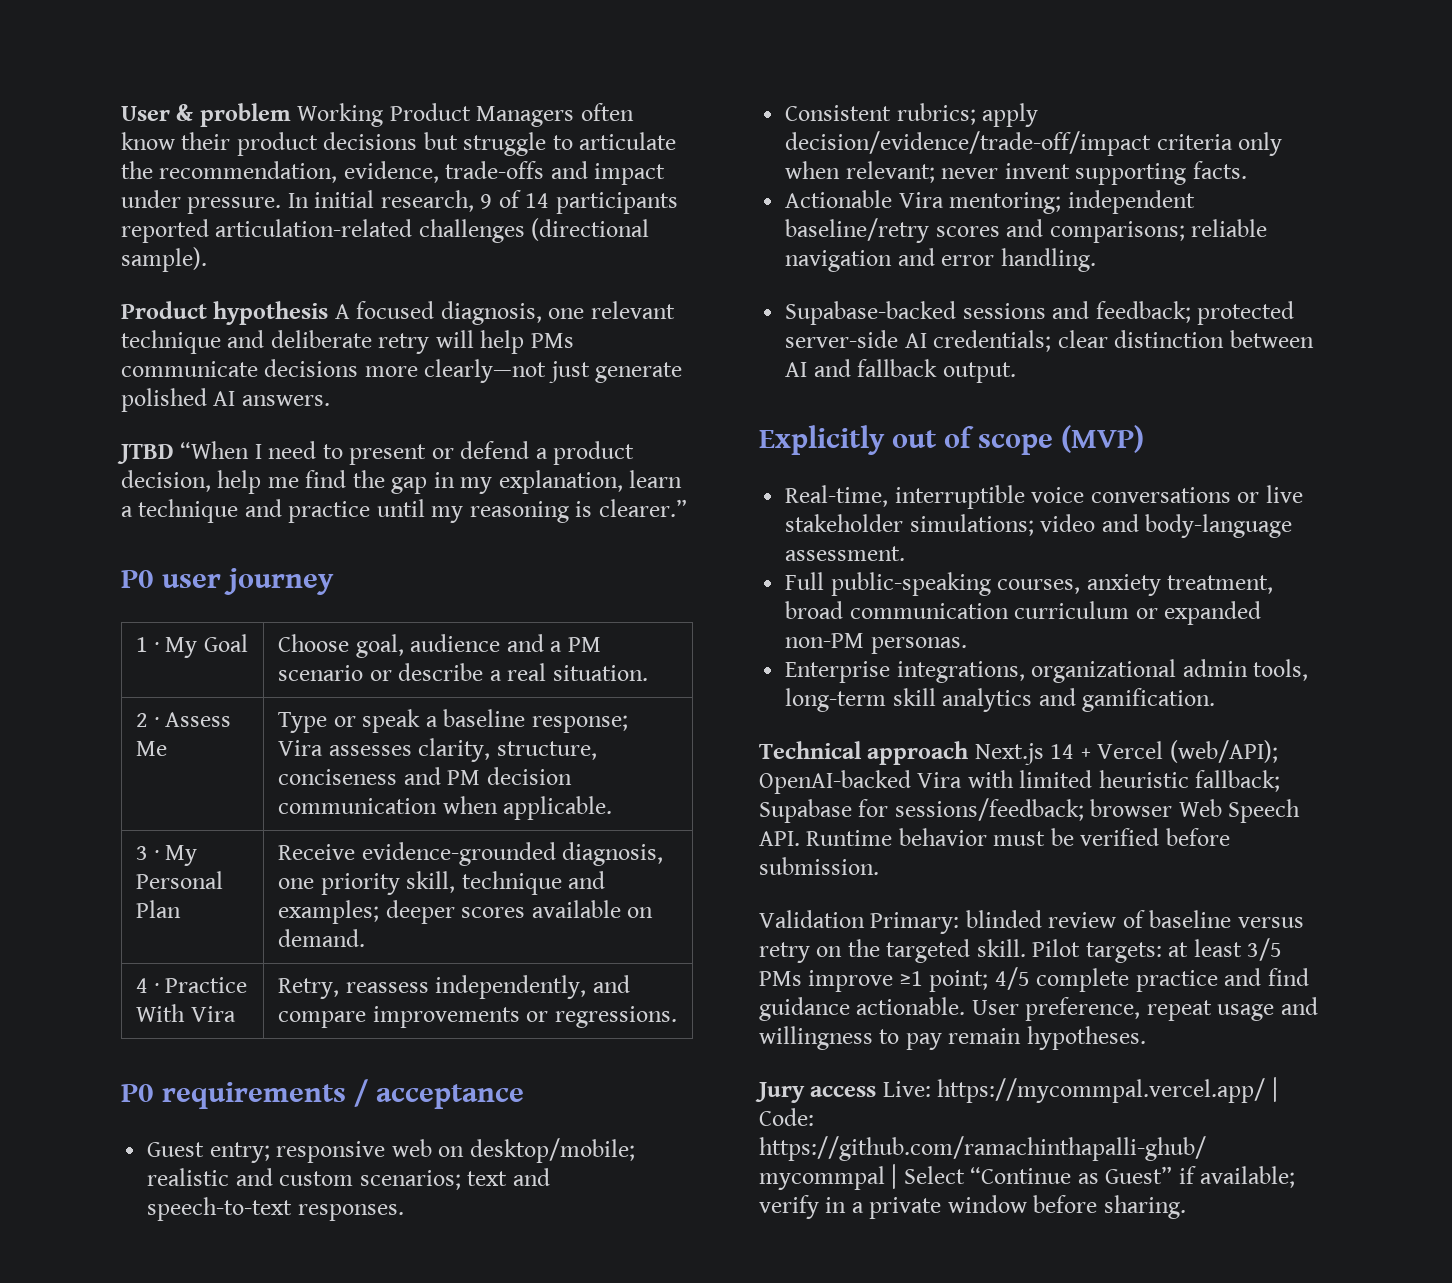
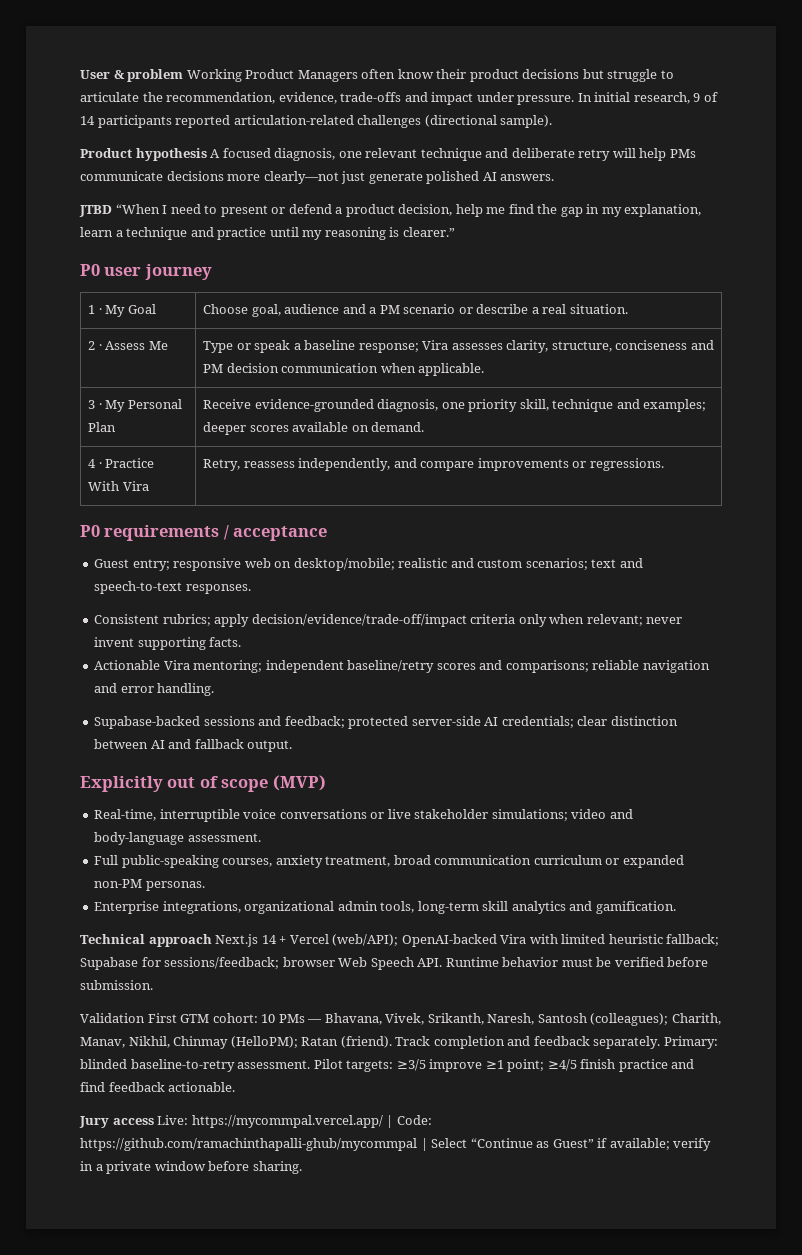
- Validation Primary: blinded review of baseline versus retry on the targeted skill. Pilot targets: at least 3/5 PMs improve ≥1 point; 4/5 complete practice and find guidance actionable. User preference, repeat usage and willingness to pay remain hypotheses.
+ Validation First GTM cohort: 10 PMs — Bhavana, Vivek, Srikanth, Naresh, Santosh (colleagues); Charith, Manav, Nikhil, Chinmay (HelloPM); Ratan (friend). Track completion and feedback separately. Primary: blinded baseline-to-retry assessment. Pilot targets: ≥3/5 improve ≥1 point; ≥4/5 finish practice and find feedback actionable.

